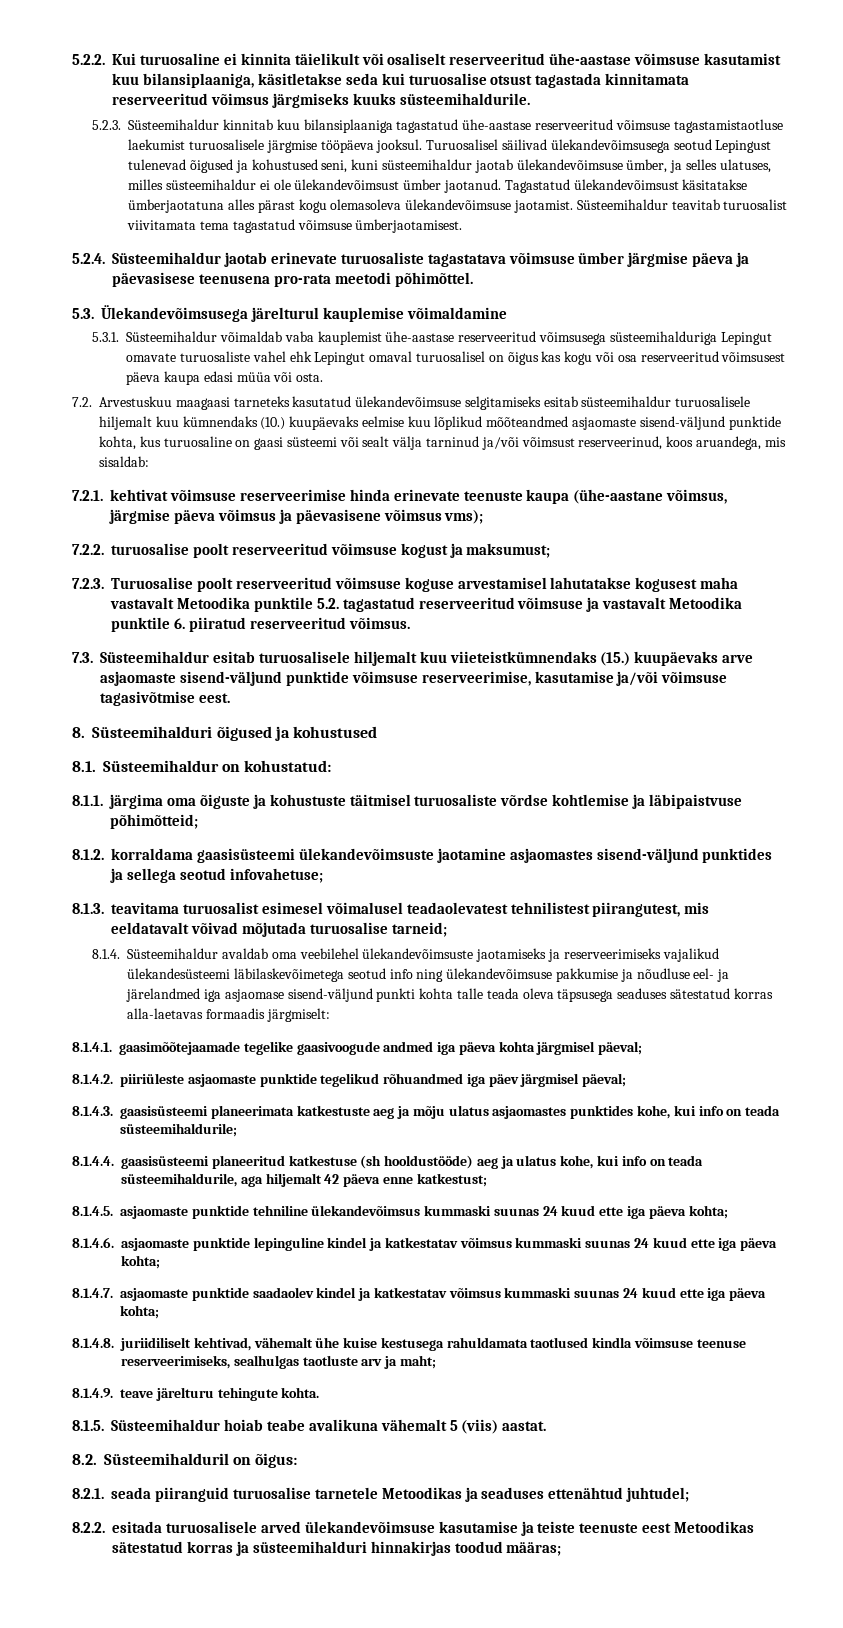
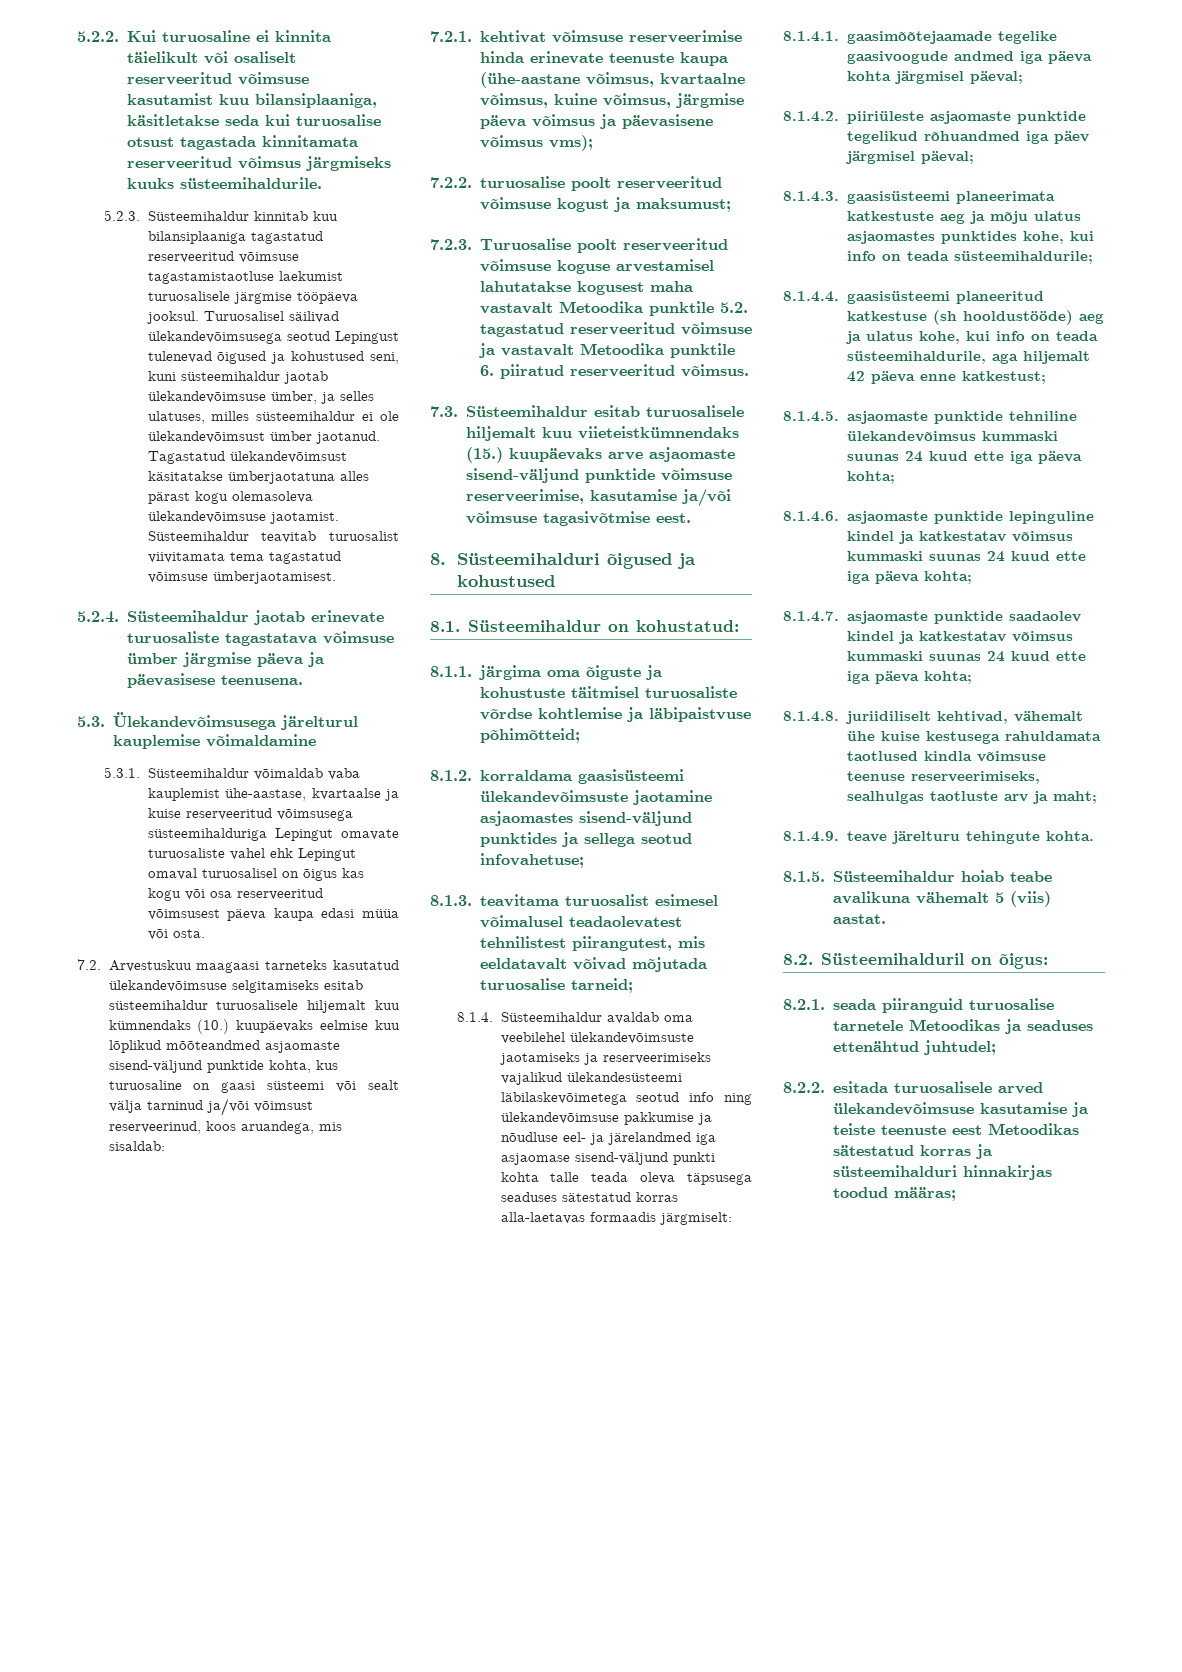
- 5.2.2. Kui turuosaline ei kinnita täielikult või osaliselt reserveeritud ühe-aastase võimsuse kasutamist kuu bilansiplaaniga, käsitletakse seda kui turuosalise otsust tagastada kinnitamata reserveeritud võimsus järgmiseks kuuks süsteemihaldurile.
+ 5.2.2. Kui turuosaline ei kinnita täielikult või osaliselt reserveeritud võimsuse kasutamist kuu bilansiplaaniga, käsitletakse seda kui turuosalise otsust tagastada kinnitamata reserveeritud võimsus järgmiseks kuuks süsteemihaldurile.
- 5.2.3. Süsteemihaldur kinnitab kuu bilansiplaaniga tagastatud ühe-aastase reserveeritud võimsuse tagastamistaotluse laekumist turuosalisele järgmise tööpäeva jooksul.
+ 5.2.3. Süsteemihaldur kinnitab kuu bilansiplaaniga tagastatud reserveeritud võimsuse tagastamistaotluse laekumist turuosalisele järgmise tööpäeva jooksul.
- 5.2.4. Süsteemihaldur jaotab erinevate turuosaliste tagastatava võimsuse ümber järgmise päeva ja päevasisese teenusena pro-rata meetodi põhimõttel.
+ 5.2.4. Süsteemihaldur jaotab erinevate turuosaliste tagastatava võimsuse ümber järgmise päeva ja päevasisese teenusena.
- 5.3.1. Süsteemihaldur võimaldab vaba kauplemist ühe-aastase reserveeritud võimsusega süsteemihalduriga Lepingut omavate turuosaliste vahel ehk Lepingut omaval turuosalisel on õigus kas kogu või osa reserveeritud võimsusest päeva kaupa edasi müüa või osta.
+ 5.3.1. Süsteemihaldur võimaldab vaba kauplemist ühe-aastase, kvartaalse ja kuise reserveeritud võimsusega süsteemihalduriga Lepingut omavate turuosaliste vahel ehk Lepingut omaval turuosalisel on õigus kas kogu või osa reserveeritud võimsusest päeva kaupa edasi müüa või osta.
- 7.2.1. kehtivat võimsuse reserveerimise hinda erinevate teenuste kaupa (ühe-aastane võimsus, järgmise päeva võimsus ja päevasisene võimsus vms);
+ 7.2.1. kehtivat võimsuse reserveerimise hinda erinevate teenuste kaupa (ühe-aastane võimsus, kvartaalne võimsus, kuine võimsus, järgmise päeva võimsus ja päevasisene võimsus vms);

